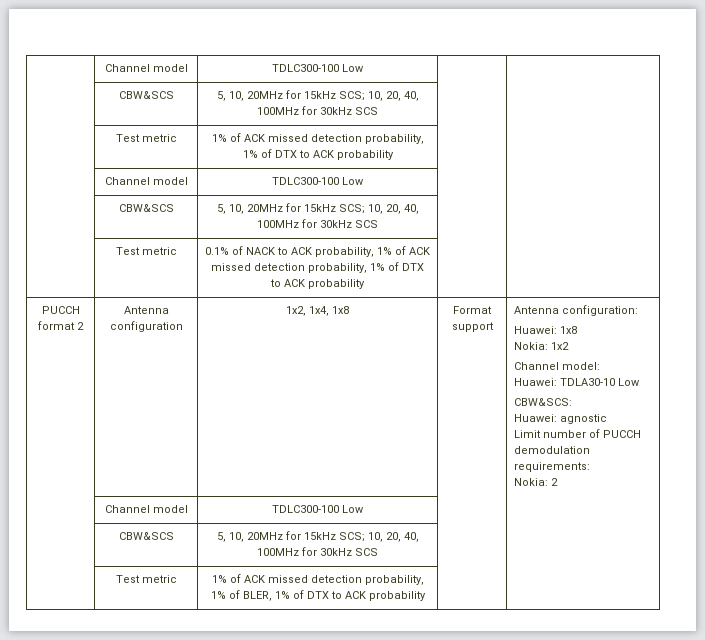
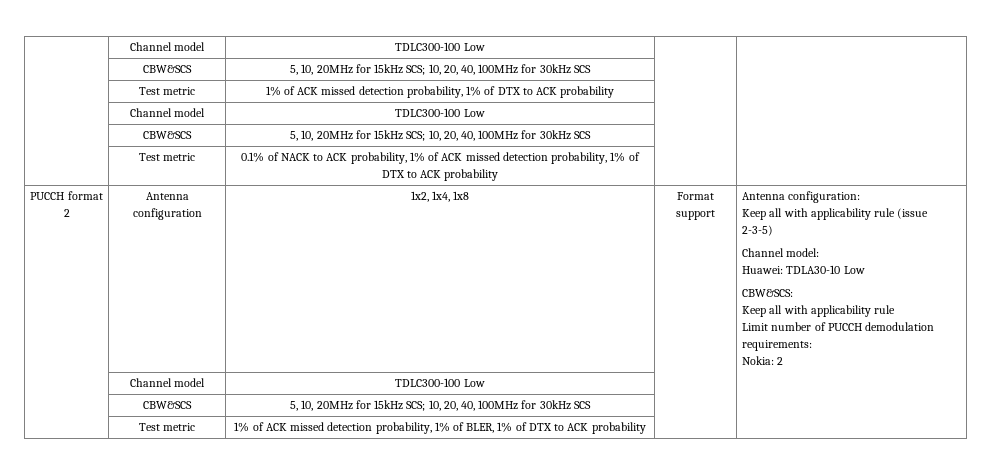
  PUCCH format 2 | Antenna configuration | 1x2, 1x4, 1x8 | Format support | Antenna configuration:
- Huawei: 1x8
- Nokia: 1x2
+ Keep all with applicability rule (issue 2-3-5)
  Channel model:
  Huawei: TDLA30-10 Low
  CBW&SCS:
- Huawei: agnostic
+ Keep all with applicability rule

